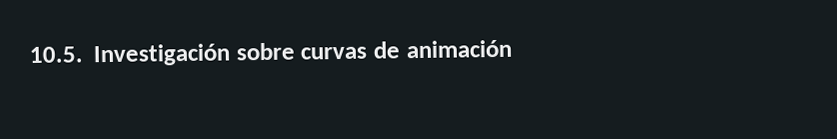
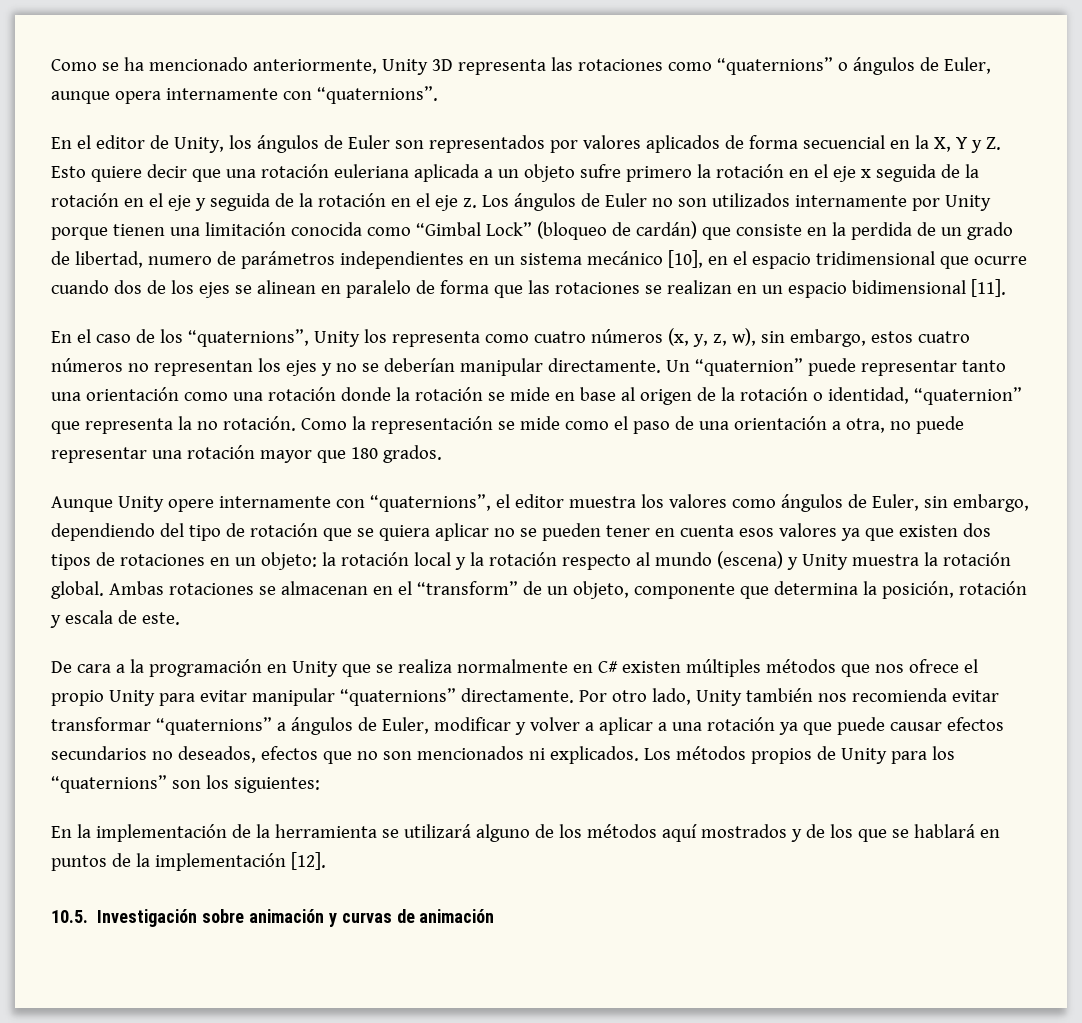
+ Como se ha mencionado anteriormente, Unity 3D representa las rotaciones como “quaternions” o ángulos de Euler, aunque opera internamente con “quaternions”.
+ En el editor de Unity, los ángulos de Euler son representados por valores aplicados de forma secuencial en la X, Y y Z. Esto quiere decir que una rotación euleriana aplicada a un objeto sufre primero la rotación en el eje x seguida de la rotación en el eje y seguida de la rotación en el eje z. Los ángulos de Euler no son utilizados internamente por Unity porque tienen una limitación conocida como “Gimbal Lock” (bloqueo de cardán) que consiste en la perdida de un grado de libertad, numero de parámetros independientes en un sistema mecánico [10], en el espacio tridimensional que ocurre cuando dos de los ejes se alinean en paralelo de forma que las rotaciones se realizan en un espacio bidimensional [11].
+ En el caso de los “quaternions”, Unity los representa como cuatro números (x, y, z, w), sin embargo, estos cuatro números no representan los ejes y no se deberían manipular directamente. Un “quaternion” puede representar tanto una orientación como una rotación donde la rotación se mide en base al origen de la rotación o identidad, “quaternion” que representa la no rotación. Como la representación se mide como el paso de una orientación a otra, no puede representar una rotación mayor que 180 grados.
+ Aunque Unity opere internamente con “quaternions”, el editor muestra los valores como ángulos de Euler, sin embargo, dependiendo del tipo de rotación que se quiera aplicar no se pueden tener en cuenta esos valores ya que existen dos tipos de rotaciones en un objeto: la rotación local y la rotación respecto al mundo (escena) y Unity muestra la rotación global. Ambas rotaciones se almacenan en el “transform” de un objeto, componente que determina la posición, rotación y escala de este.
+ De cara a la programación en Unity que se realiza normalmente en C# existen múltiples métodos que nos ofrece el propio Unity para evitar manipular “quaternions” directamente. Por otro lado, Unity también nos recomienda evitar transformar “quaternions” a ángulos de Euler, modificar y volver a aplicar a una rotación ya que puede causar efectos secundarios no deseados, efectos que no son mencionados ni explicados. Los métodos propios de Unity para los “quaternions” son los siguientes:
+ En la implementación de la herramienta se utilizará alguno de los métodos aquí mostrados y de los que se hablará en puntos de la implementación [12].
- 10.5. Investigación sobre curvas de animación
+ 10.5. Investigación sobre animación y curvas de animación

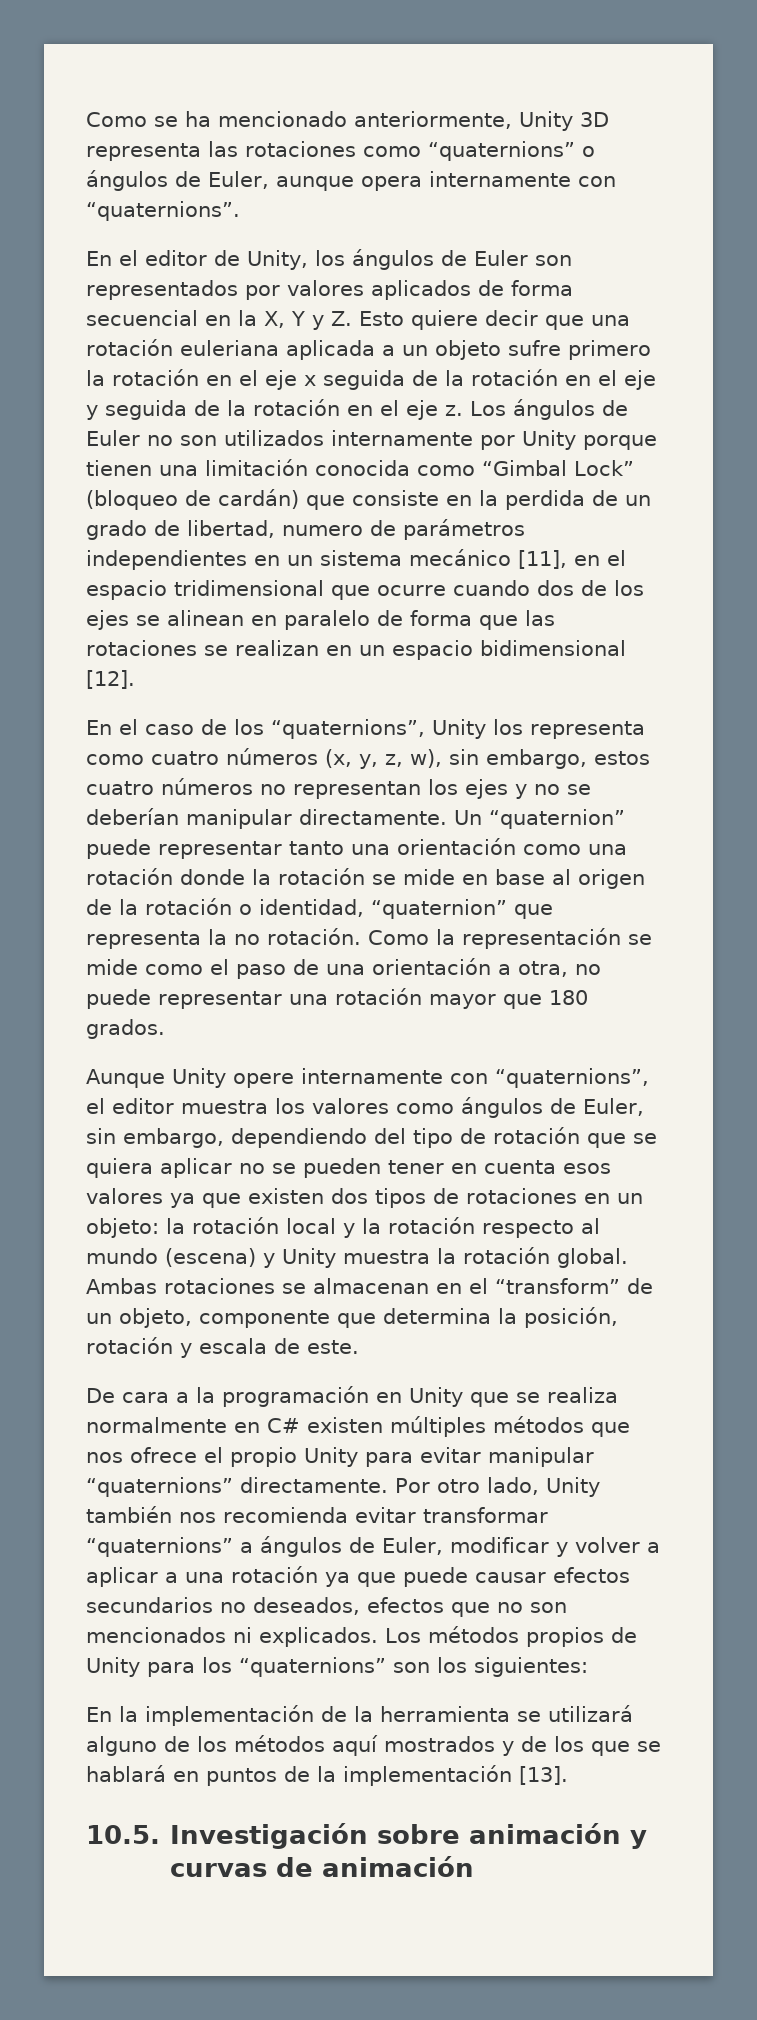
- Los ángulos de Euler no son utilizados internamente por Unity porque tienen una limitación conocida como “Gimbal Lock” (bloqueo de cardán) que consiste en la perdida de un grado de libertad, numero de parámetros independientes en un sistema mecánico [10], en el espacio tridimensional que ocurre cuando dos de los ejes se alinean en paralelo de forma que las rotaciones se realizan en un espacio bidimensional [11].
+ Los ángulos de Euler no son utilizados internamente por Unity porque tienen una limitación conocida como “Gimbal Lock” (bloqueo de cardán) que consiste en la perdida de un grado de libertad, numero de parámetros independientes en un sistema mecánico [11], en el espacio tridimensional que ocurre cuando dos de los ejes se alinean en paralelo de forma que las rotaciones se realizan en un espacio bidimensional [12].
- En la implementación de la herramienta se utilizará alguno de los métodos aquí mostrados y de los que se hablará en puntos de la implementación [12].
+ En la implementación de la herramienta se utilizará alguno de los métodos aquí mostrados y de los que se hablará en puntos de la implementación [13].

